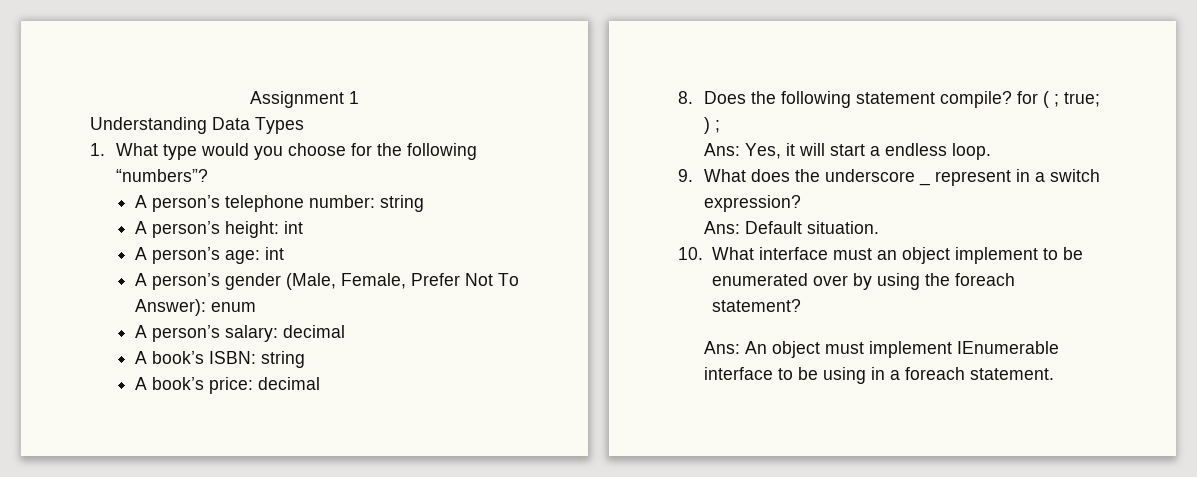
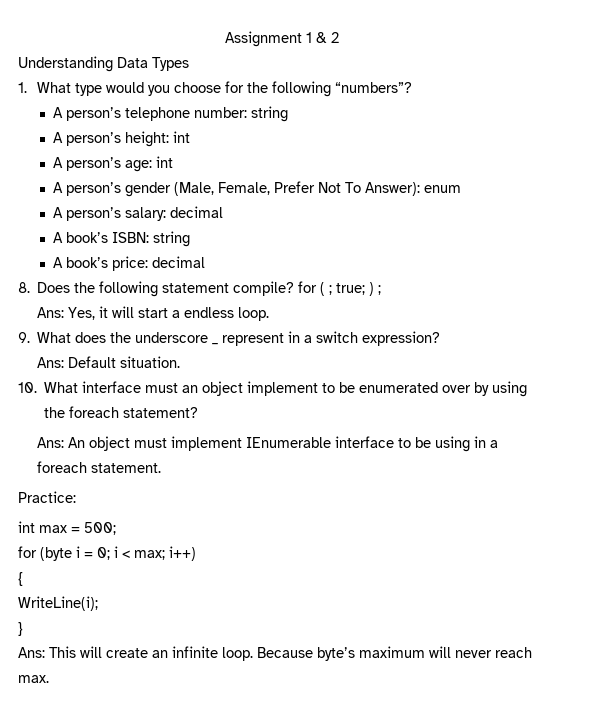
- Assignment 1
+ Assignment 1 & 2
+ Practice:
+ int max = 500;
+ for (byte i = 0; i < max; i++)
+ {
+ WriteLine(i);
+ }
+ Ans: This will create an infinite loop. Because byte’s maximum will never reach max.

